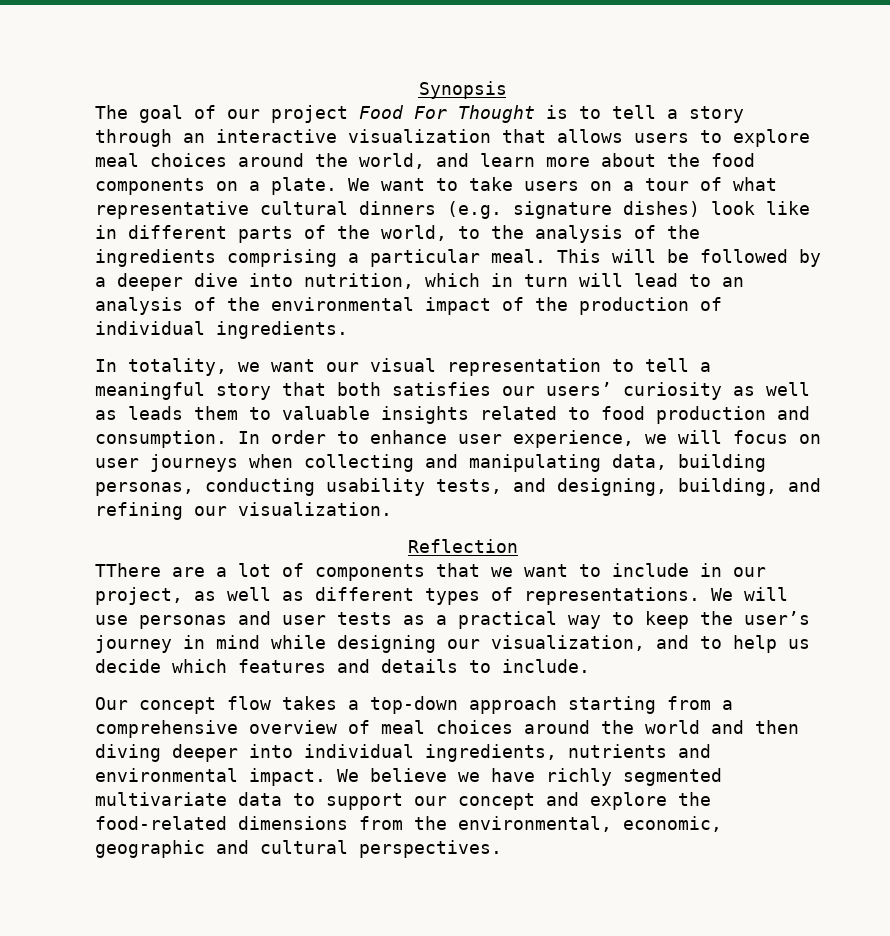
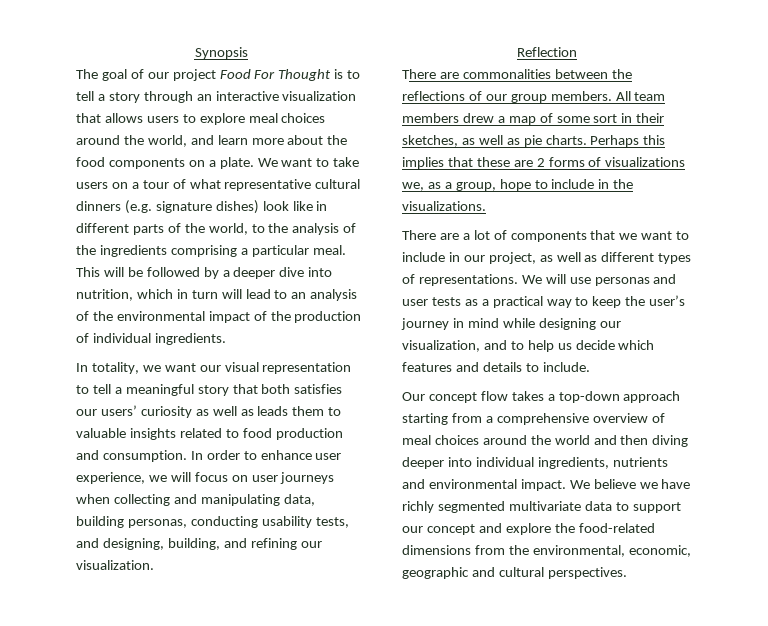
- TThere are a lot of components that we want to include in our project, as well as different types of representations.
+ There are commonalities between the reflections of our group members. All team members drew a map of some sort in their sketches, as well as pie charts. Perhaps this implies that these are 2 forms of visualizations we, as a group, hope to include in the visualizations.
+ There are a lot of components that we want to include in our project, as well as different types of representations.

